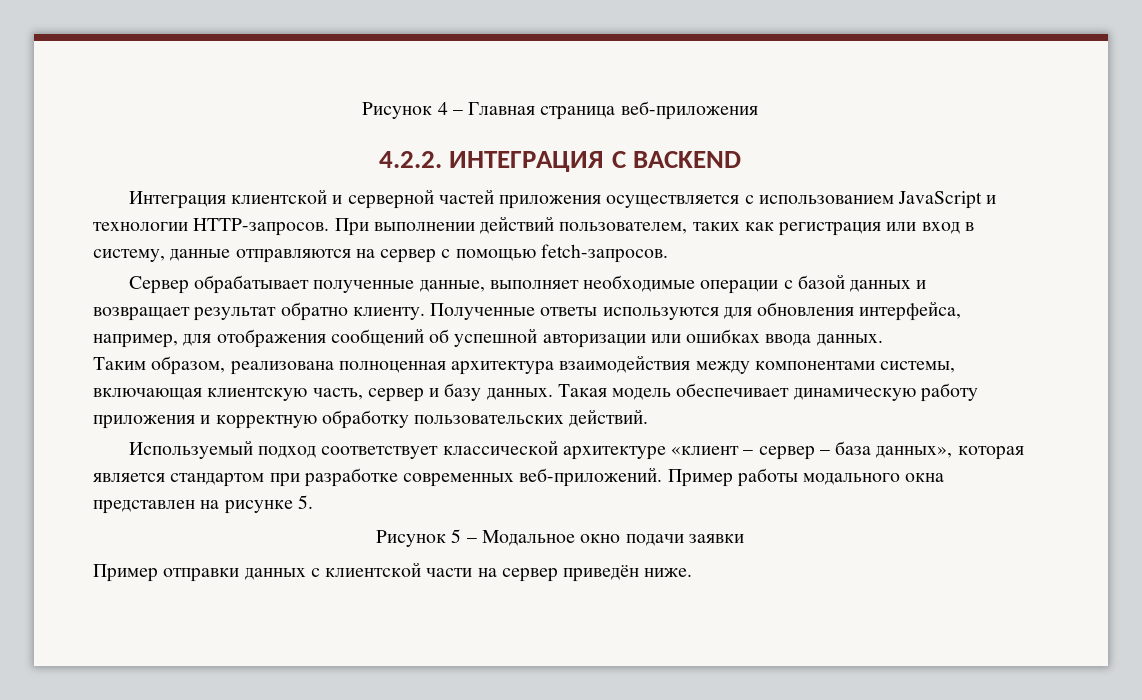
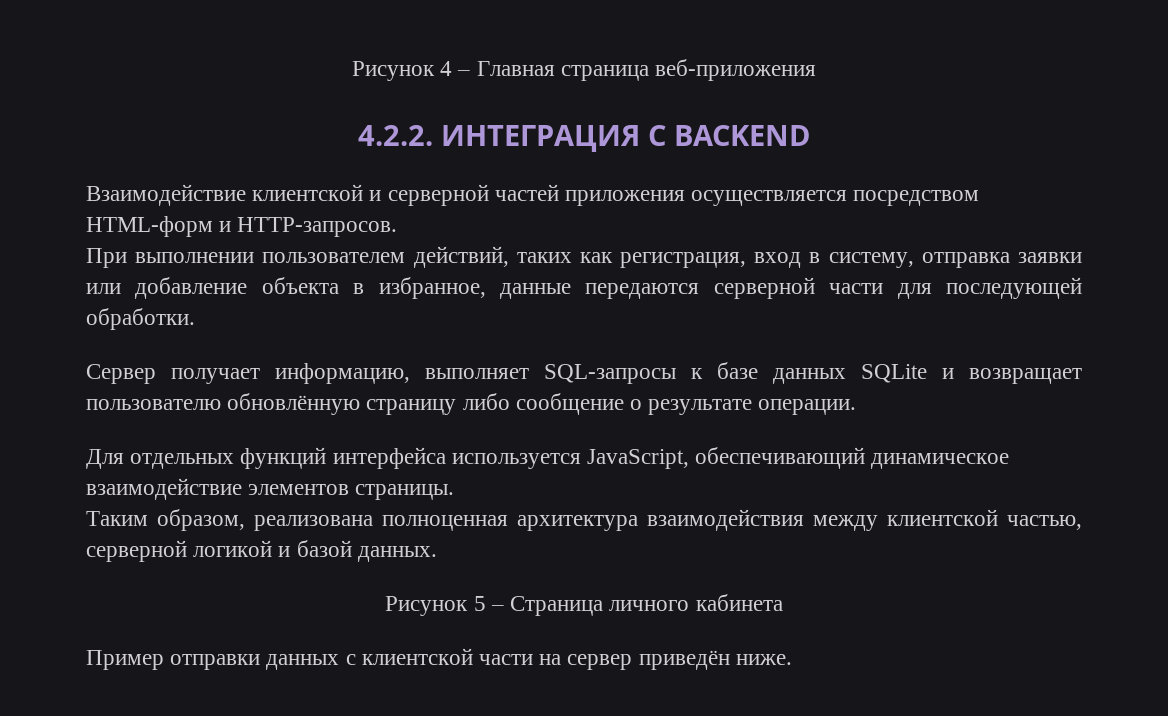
- Интеграция клиентской и серверной частей приложения осуществляется с использованием JavaScript и технологии HTTP-запросов. При выполнении действий пользователем, таких как регистрация или вход в систему, данные отправляются на сервер с помощью fetch-запросов.
- Сервер обрабатывает полученные данные, выполняет необходимые операции с базой данных и возвращает результат обратно клиенту. Полученные ответы используются для обновления интерфейса, например, для отображения сообщений об успешной авторизации или ошибках ввода данных.
+ Взаимодействие клиентской и серверной частей приложения осуществляется посредством HTML-форм и HTTP-запросов.
+ При выполнении пользователем действий, таких как регистрация, вход в систему, отправка заявки или добавление объекта в избранное, данные передаются серверной части для последующей обработки.
+ Сервер получает информацию, выполняет SQL-запросы к базе данных SQLite и возвращает пользователю обновлённую страницу либо сообщение о результате операции.
+ Для отдельных функций интерфейса используется JavaScript, обеспечивающий динамическое взаимодействие элементов страницы.
- Таким образом, реализована полноценная архитектура взаимодействия между компонентами системы, включающая клиентскую часть, сервер и базу данных. Такая модель обеспечивает динамическую работу приложения и корректную обработку пользовательских действий.
- Используемый подход соответствует классической архитектуре «клиент – сервер – база данных», которая является стандартом при разработке современных веб-приложений. Пример работы модального окна представлен на рисунке 5.
+ Таким образом, реализована полноценная архитектура взаимодействия между клиентской частью, серверной логикой и базой данных.
- Рисунок 5 – Модальное окно подачи заявки
+ Рисунок 5 – Страница личного кабинета

